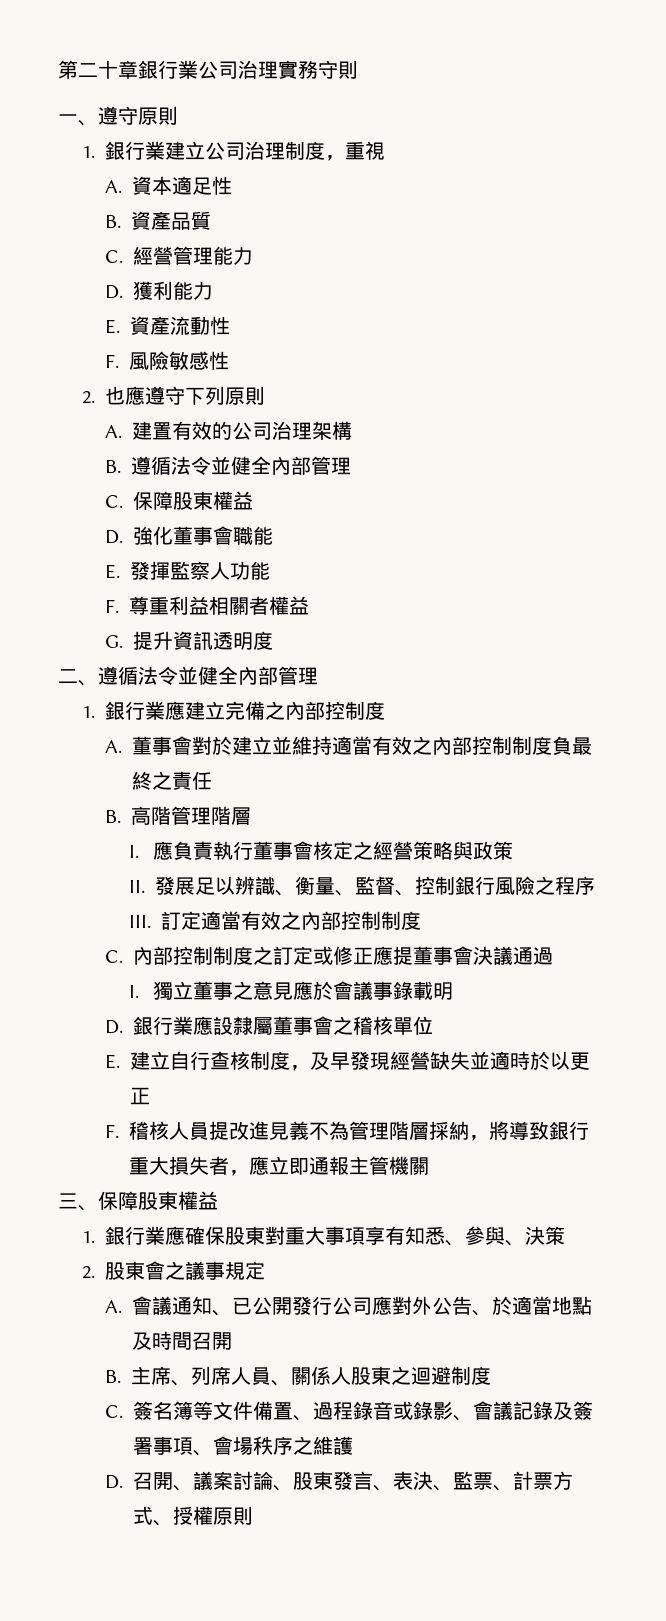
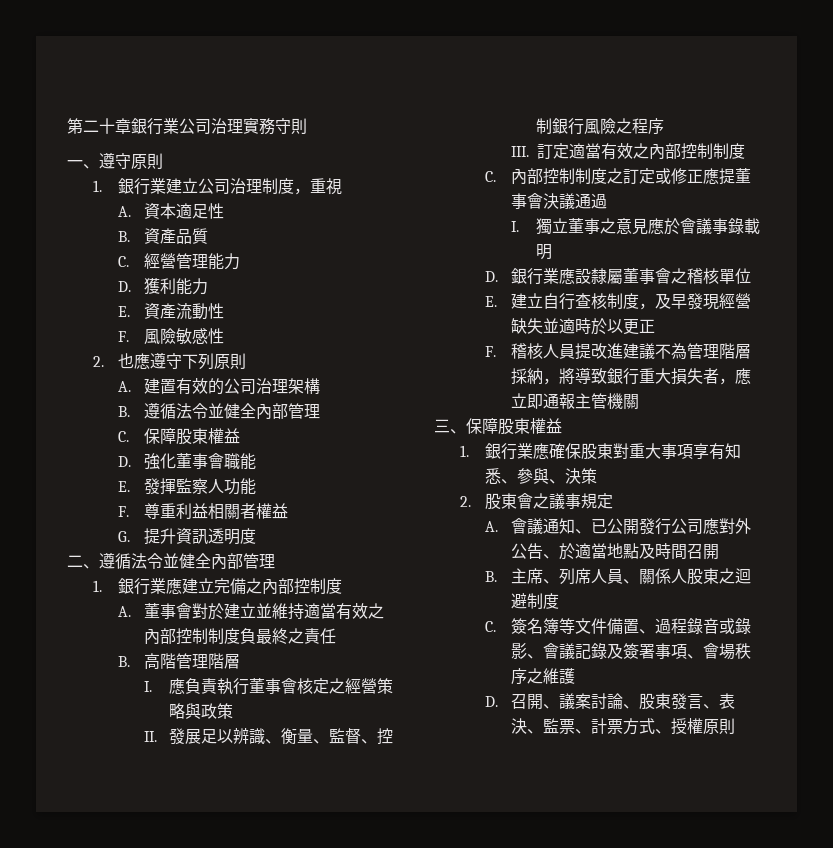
- F.稽核人員提改進見義不為管理階層採納，將導致銀行重大損失者，應立即通報主管機關
+ F.稽核人員提改進建議不為管理階層採納，將導致銀行重大損失者，應立即通報主管機關

